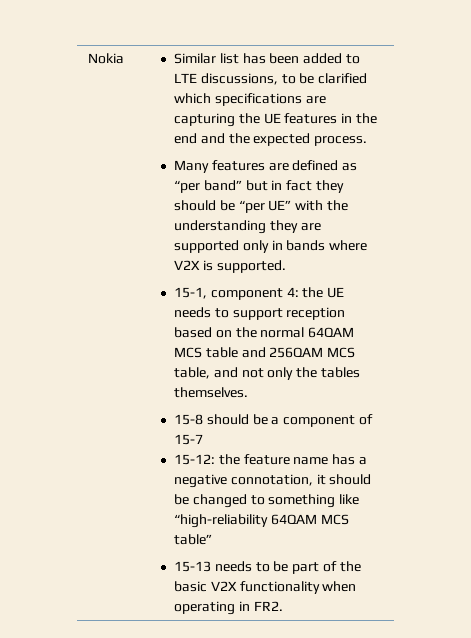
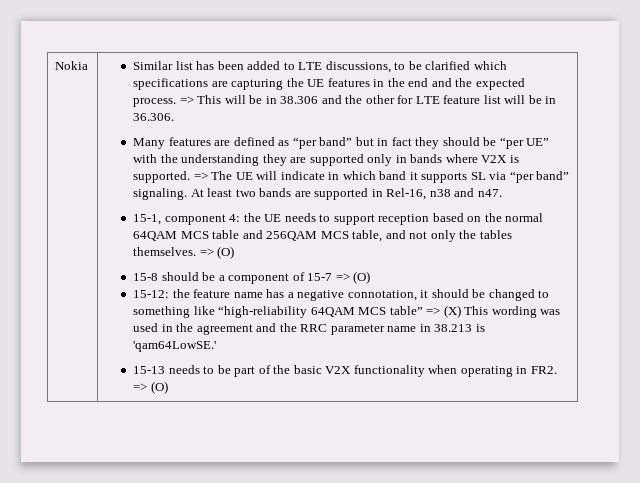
+ => This will be in 38.306 and the other for LTE feature list will be in 36.306.
+ => The UE will indicate in which band it supports SL via “per band” signaling. At least two bands are supported in Rel-16, n38 and n47.
- 15-1, component 4: the UE needs to support reception based on the normal 64QAM MCS table and 256QAM MCS table, and not only the tables themselves.
+ 15-1, component 4: the UE needs to support reception based on the normal 64QAM MCS table and 256QAM MCS table, and not only the tables themselves. => (O)
- 15-8 should be a component of 15-7
+ 15-8 should be a component of 15-7 => (O)
- 15-12: the feature name has a negative connotation, it should be changed to something like “high-reliability 64QAM MCS table”
+ 15-12: the feature name has a negative connotation, it should be changed to something like “high-reliability 64QAM MCS table” => (X) This wording was used in the agreement and the RRC parameter name in 38.213 is 'qam64LowSE.'
- 15-13 needs to be part of the basic V2X functionality when operating in FR2.
+ 15-13 needs to be part of the basic V2X functionality when operating in FR2. => (O)

